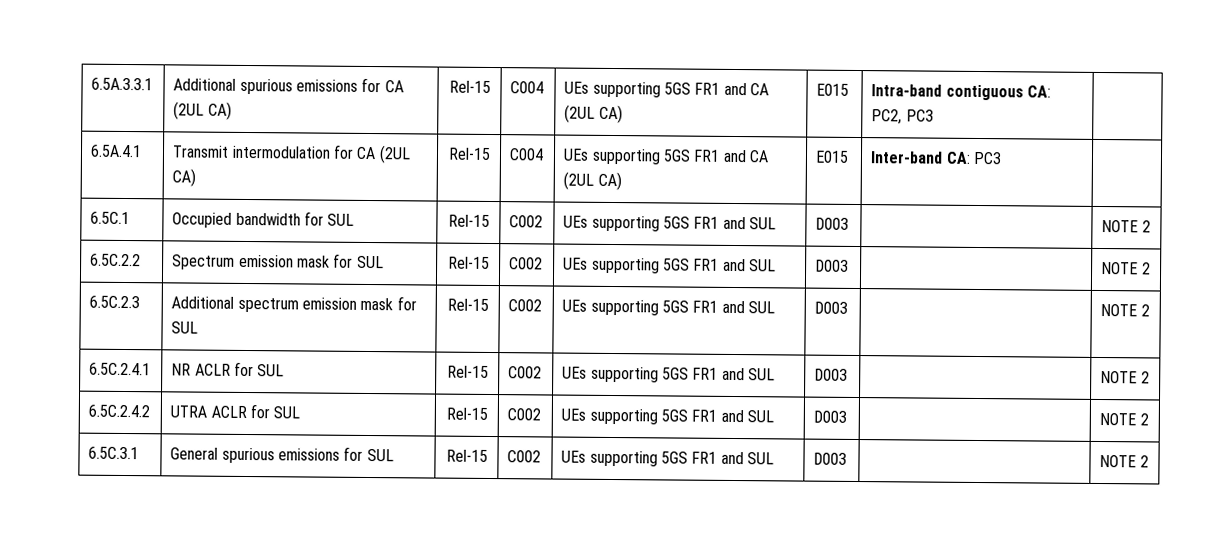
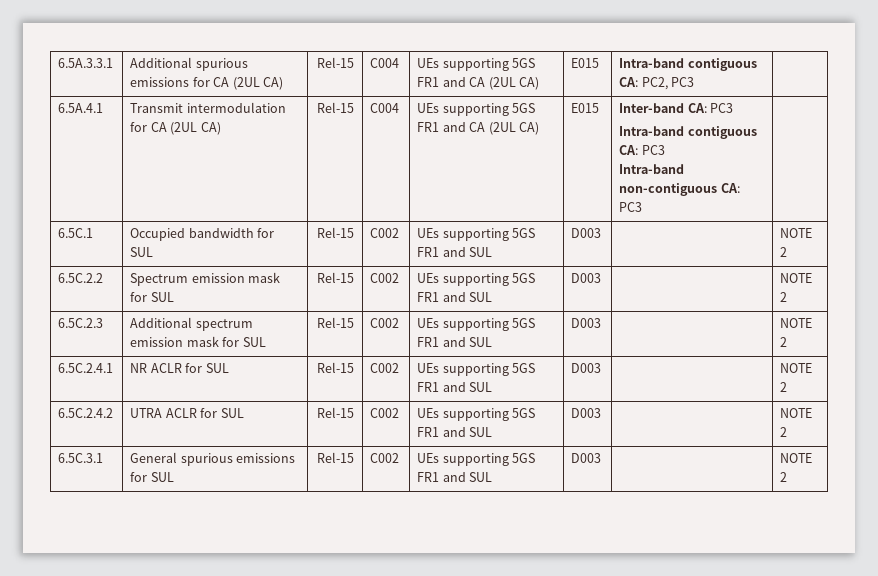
- 6.5A.4.1 | Transmit intermodulation for CA (2UL CA) | Rel-15 | C004 | UEs supporting 5GS FR1 and CA (2UL CA) | E015 | Inter-band CA: PC3 |
+ 6.5A.4.1 | Transmit intermodulation for CA (2UL CA) | Rel-15 | C004 | UEs supporting 5GS FR1 and CA (2UL CA) | E015 | Inter-band CA: PC3
+ Intra-band contiguous CA: PC3
+ Intra-band non-contiguous CA: PC3 |

